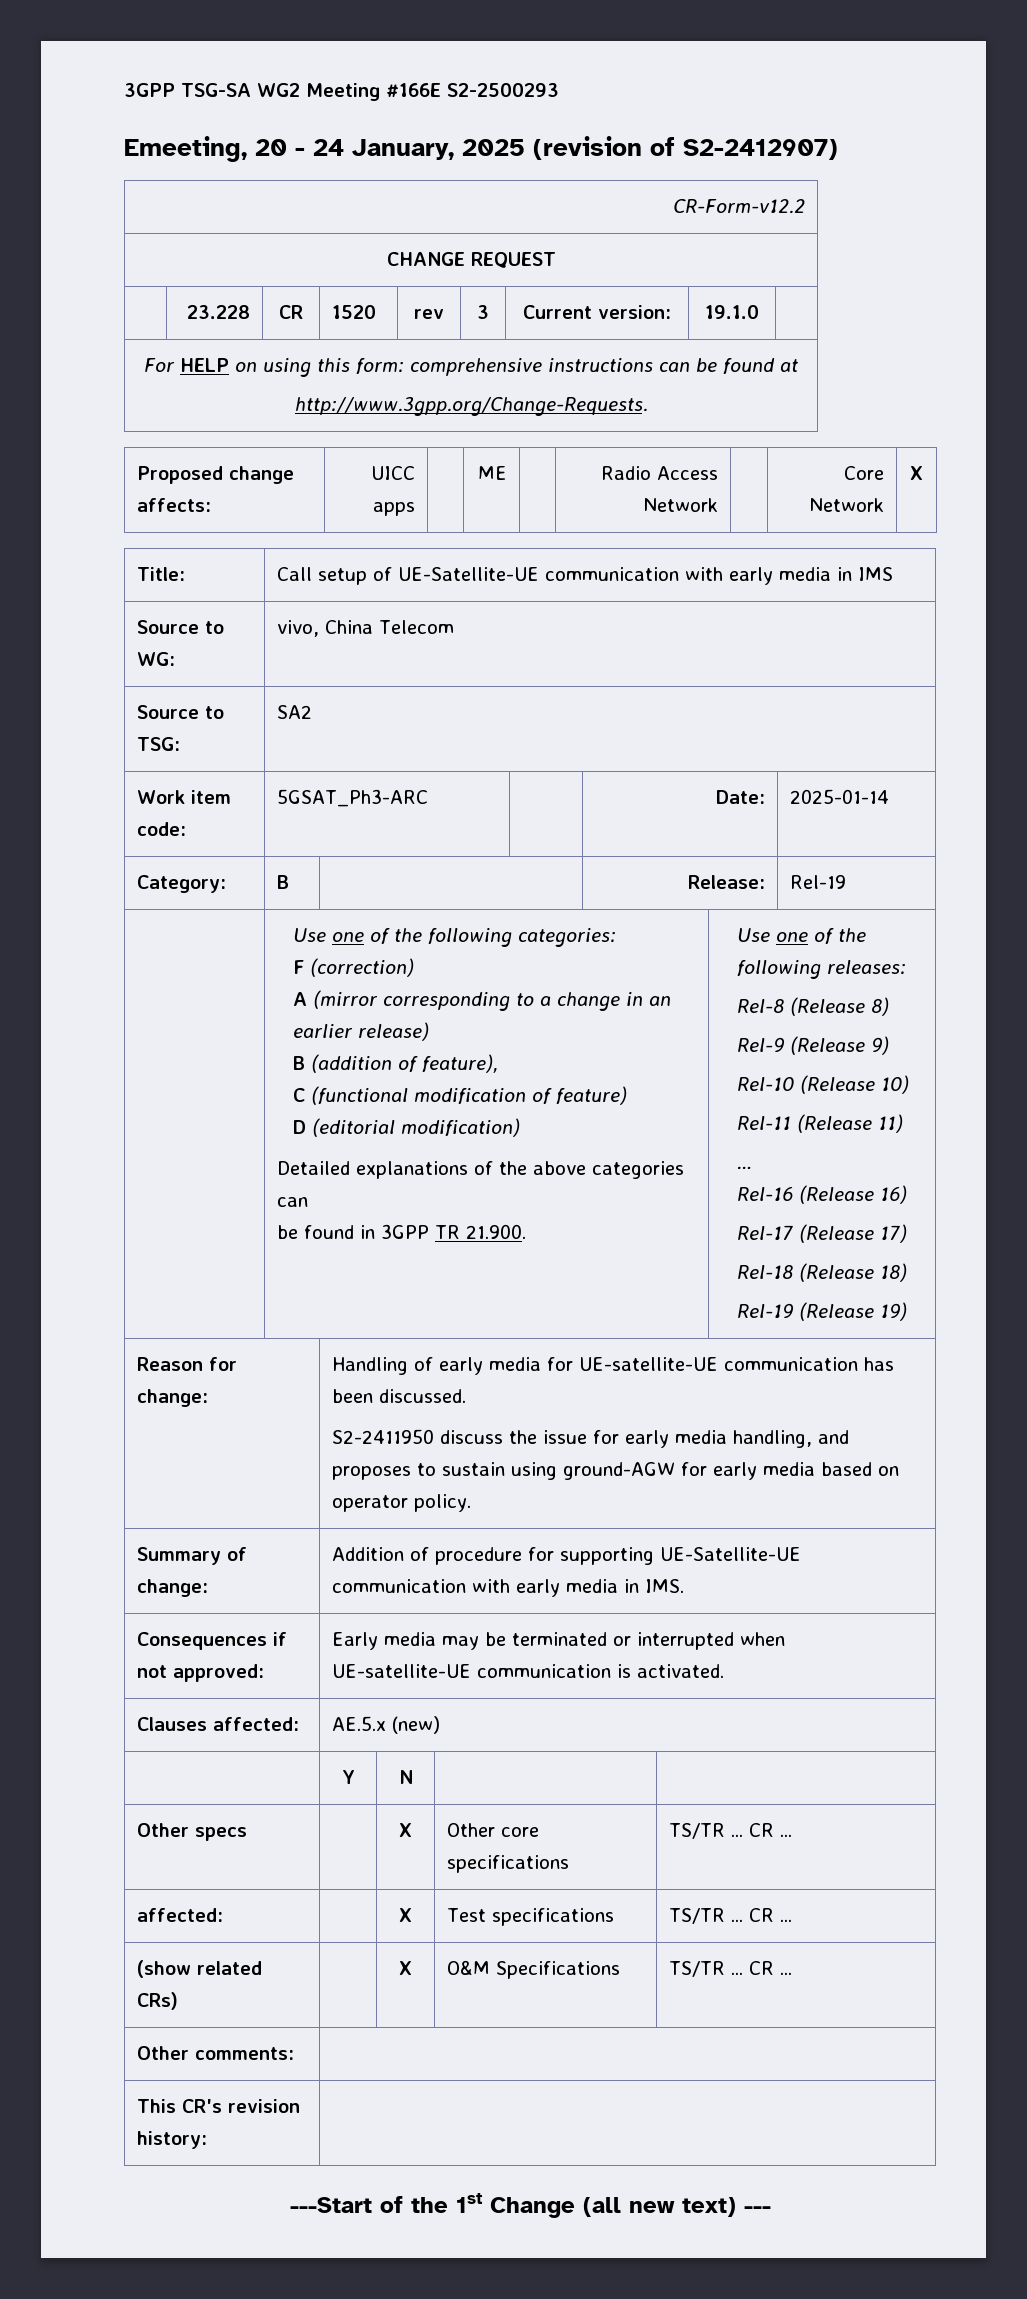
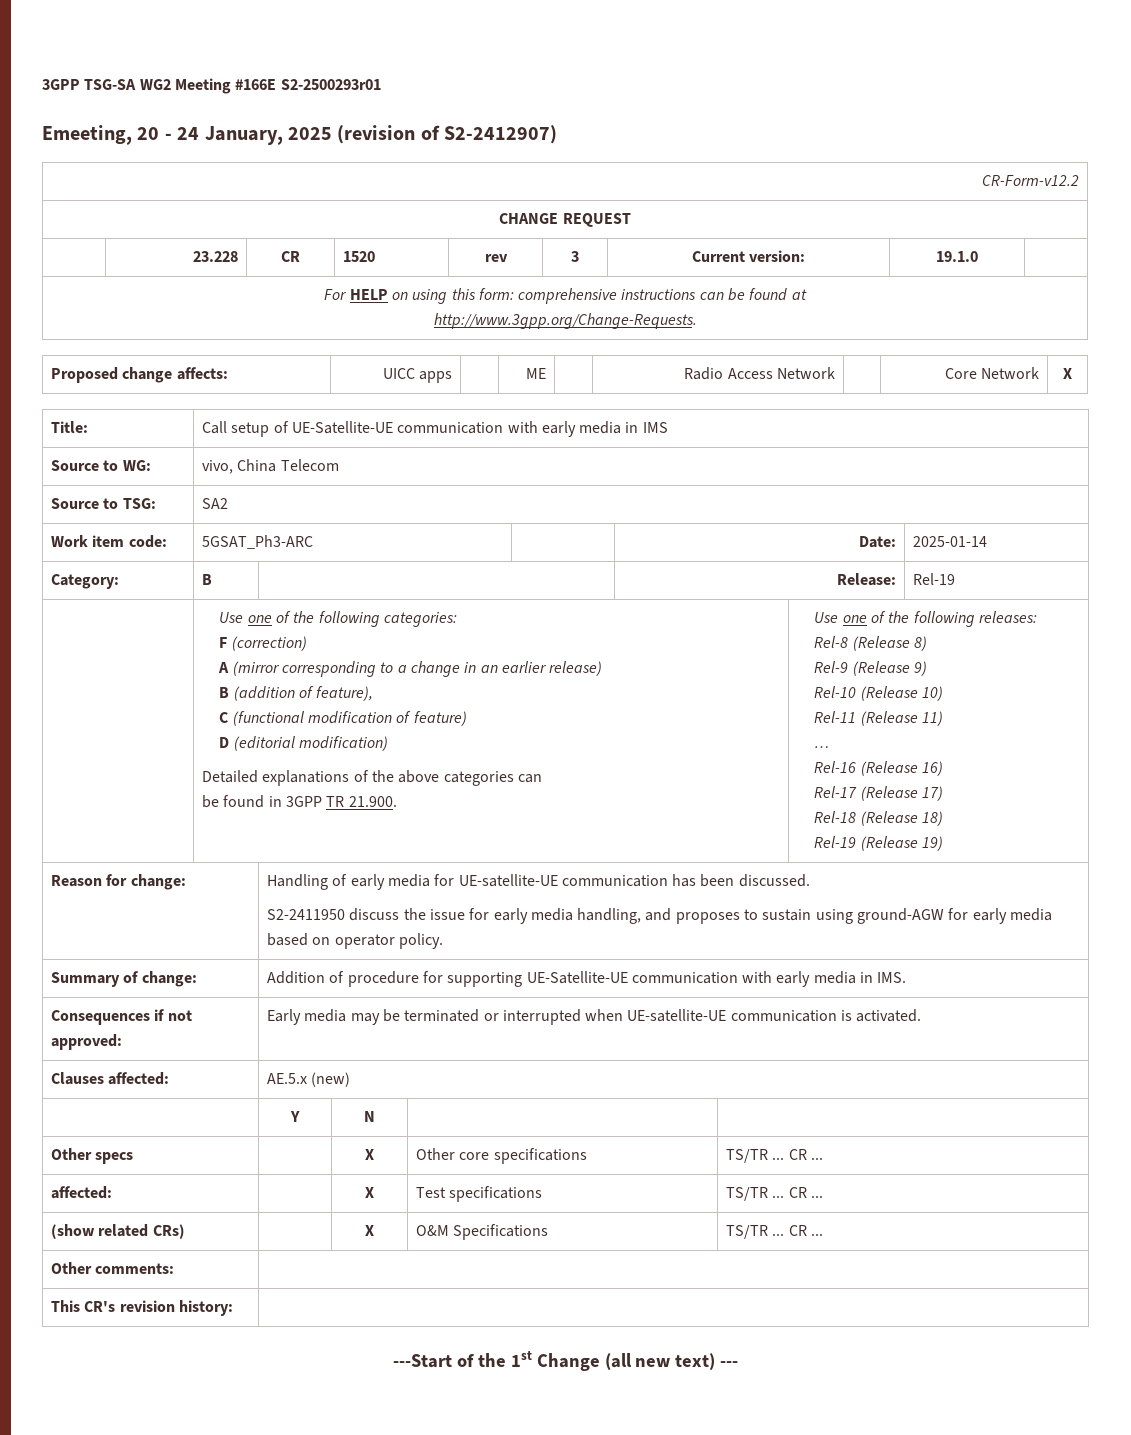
- 3GPP TSG-SA WG2 Meeting #166E S2-2500293
+ 3GPP TSG-SA WG2 Meeting #166E S2-2500293r01

